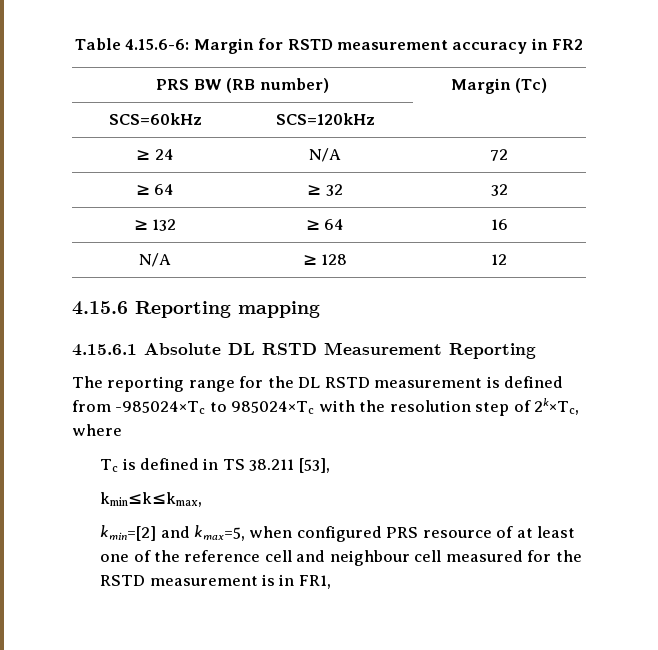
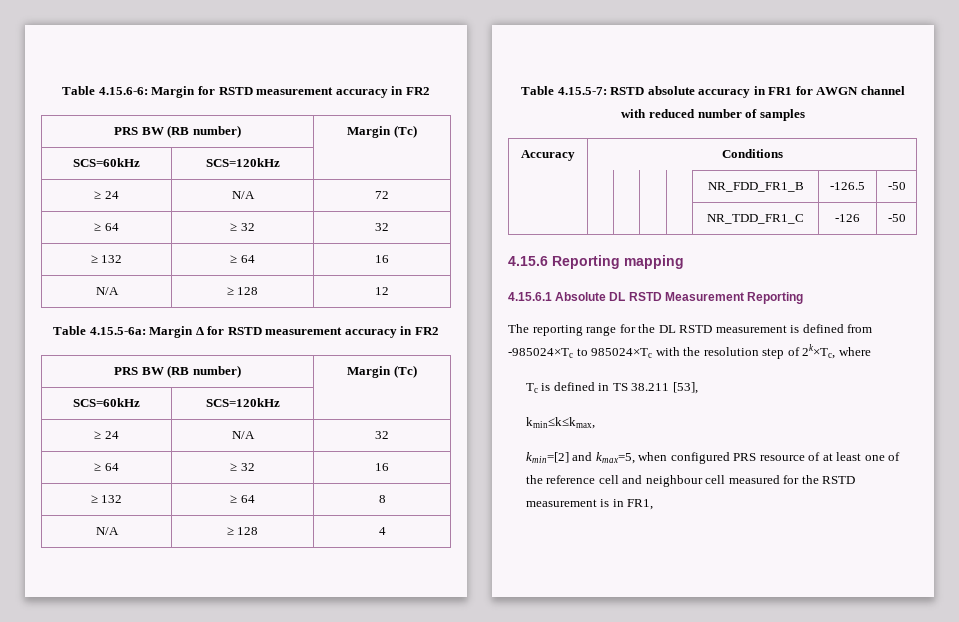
+ Table 4.15.5-6a: Margin Δ for RSTD measurement accuracy in FR2
+ PRS BW (RB number) | Margin (Tc)
+ SCS=60kHz | SCS=120kHz |
+ ≥ 24 | N/A | 32
+ ≥ 64 | ≥ 32 | 16
+ ≥ 132 | ≥ 64 | 8
+ N/A | ≥ 128 | 4
+ Table 4.15.5-7: RSTD absolute accuracy in FR1 for AWGN channel with reduced number of samples
+ Accuracy | Conditions
+ | | | | | NR_FDD_FR1_B | -126.5 | -50
+ | | | | | NR_TDD_FR1_C | -126 | -50

